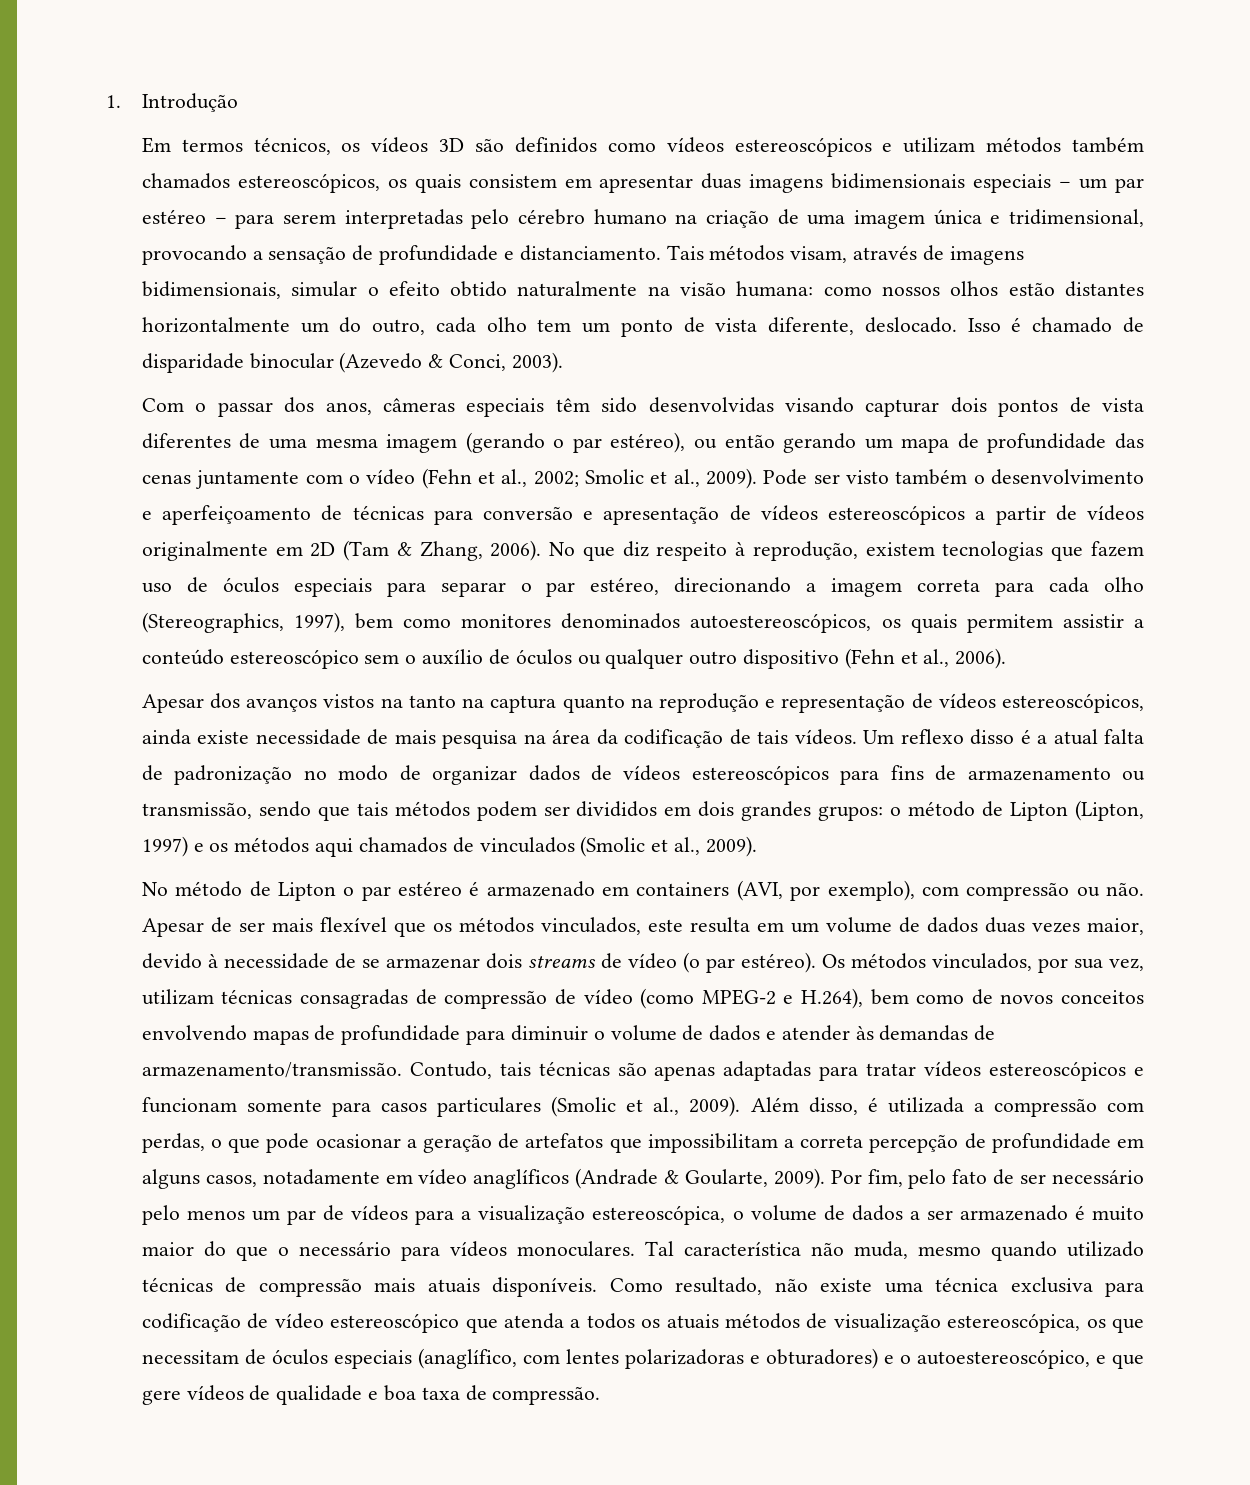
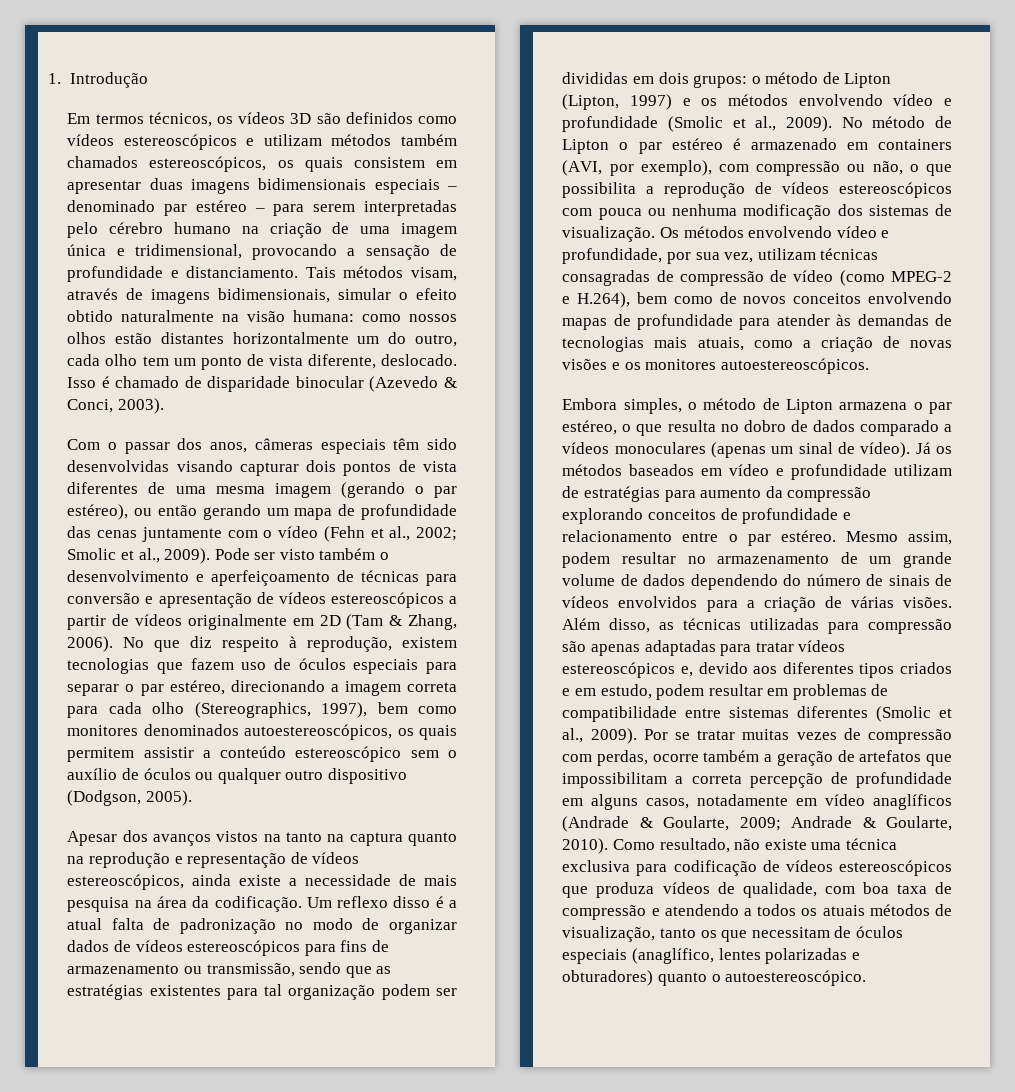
- Em termos técnicos, os vídeos 3D são definidos como vídeos estereoscópicos e utilizam métodos também chamados estereoscópicos, os quais consistem em apresentar duas imagens bidimensionais especiais – um par estéreo – para serem interpretadas pelo cérebro humano na criação de uma imagem única e tridimensional, provocando a sensação de profundidade e distanciamento.
+ Em termos técnicos, os vídeos 3D são definidos como vídeos estereoscópicos e utilizam métodos também chamados estereoscópicos, os quais consistem em apresentar duas imagens bidimensionais especiais – denominado par estéreo – para serem interpretadas pelo cérebro humano na criação de uma imagem única e tridimensional, provocando a sensação de profundidade e distanciamento.
- No que diz respeito à reprodução, existem tecnologias que fazem uso de óculos especiais para separar o par estéreo, direcionando a imagem correta para cada olho (Stereographics, 1997), bem como monitores denominados autoestereoscópicos, os quais permitem assistir a conteúdo estereoscópico sem o auxílio de óculos ou qualquer outro dispositivo (Fehn et al., 2006).
+ No que diz respeito à reprodução, existem tecnologias que fazem uso de óculos especiais para separar o par estéreo, direcionando a imagem correta para cada olho (Stereographics, 1997), bem como monitores denominados autoestereoscópicos, os quais permitem assistir a conteúdo estereoscópico sem o auxílio de óculos ou qualquer outro dispositivo (Dodgson, 2005).
- Apesar dos avanços vistos na tanto na captura quanto na reprodução e representação de vídeos estereoscópicos, ainda existe necessidade de mais pesquisa na área da codificação de tais vídeos.
+ Apesar dos avanços vistos na tanto na captura quanto na reprodução e representação de vídeos estereoscópicos, ainda existe a necessidade de mais pesquisa na área da codificação.
- Um reflexo disso é a atual falta de padronização no modo de organizar dados de vídeos estereoscópicos para fins de armazenamento ou transmissão, sendo que tais métodos podem ser divididos em dois grandes grupos:
+ Um reflexo disso é a atual falta de padronização no modo de organizar dados de vídeos estereoscópicos para fins de armazenamento ou transmissão, sendo que as estratégias existentes para tal organização podem ser divididas em dois grupos:
- o método de Lipton (Lipton, 1997) e os métodos aqui chamados de vinculados (Smolic et al., 2009).
- No método de Lipton o par estéreo é armazenado em containers (AVI, por exemplo), com compressão ou não. Apesar de ser mais flexível que os métodos vinculados, este resulta em um volume de dados duas vezes maior, devido à necessidade de se armazenar dois streams de vídeo (o par estéreo). Os métodos vinculados, por sua vez, utilizam técnicas consagradas de compressão de vídeo (como MPEG-2 e H.264), bem como de novos conceitos envolvendo mapas de profundidade para diminuir o volume de dados e atender às demandas de armazenamento/transmissão. Contudo, tais técnicas são apenas adaptadas para tratar vídeos estereoscópicos e funcionam somente para casos particulares (Smolic et al., 2009). Além disso, é utilizada a compressão com perdas, o que pode ocasionar a geração de artefatos que impossibilitam a correta percepção de profundidade em alguns casos, notadamente em vídeo anaglíficos (Andrade & Goularte, 2009). Por fim, pelo fato de ser necessário pelo menos um par de vídeos para a visualização estereoscópica, o volume de dados a ser armazenado é muito maior do que o necessário para vídeos monoculares. Tal característica não muda, mesmo quando utilizado técnicas de compressão mais atuais disponíveis.
+ o método de Lipton (Lipton, 1997) e os métodos envolvendo vídeo e profundidade (Smolic et al., 2009). No método de Lipton o par estéreo é armazenado em containers (AVI, por exemplo), com compressão ou não, o que possibilita a reprodução de vídeos estereoscópicos com pouca ou nenhuma modificação dos sistemas de visualização. Os métodos envolvendo vídeo e profundidade, por sua vez, utilizam técnicas consagradas de compressão de vídeo (como MPEG-2 e H.264), bem como de novos conceitos envolvendo mapas de profundidade para atender às demandas de tecnologias mais atuais, como a criação de novas visões e os monitores autoestereoscópicos.
+ Embora simples, o método de Lipton armazena o par estéreo, o que resulta no dobro de dados comparado a vídeos monoculares (apenas um sinal de vídeo). Já os métodos baseados em vídeo e profundidade utilizam de estratégias para aumento da compressão explorando conceitos de profundidade e relacionamento entre o par estéreo. Mesmo assim, podem resultar no armazenamento de um grande volume de dados dependendo do número de sinais de vídeos envolvidos para a criação de várias visões. Além disso, as técnicas utilizadas para compressão são apenas adaptadas para tratar vídeos estereoscópicos e, devido aos diferentes tipos criados e em estudo, podem resultar em problemas de compatibilidade entre sistemas diferentes (Smolic et al., 2009). Por se tratar muitas vezes de compressão com perdas, ocorre também a geração de artefatos que impossibilitam a correta percepção de profundidade em alguns casos, notadamente em vídeo anaglíficos (Andrade & Goularte, 2009; Andrade & Goularte, 2010).
- Como resultado, não existe uma técnica exclusiva para codificação de vídeo estereoscópico que atenda a todos os atuais métodos de visualização estereoscópica, os que necessitam de óculos especiais (anaglífico, com lentes polarizadoras e obturadores) e o autoestereoscópico, e que gere vídeos de qualidade e boa taxa de compressão.
+ Como resultado, não existe uma técnica exclusiva para codificação de vídeos estereoscópicos que produza vídeos de qualidade, com boa taxa de compressão e atendendo a todos os atuais métodos de visualização, tanto os que necessitam de óculos especiais (anaglífico, lentes polarizadas e obturadores) quanto o autoestereoscópico.

